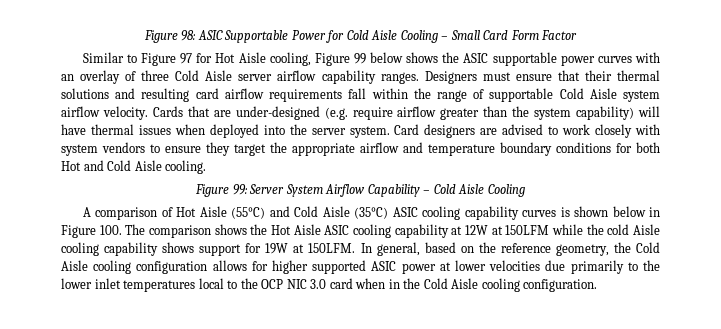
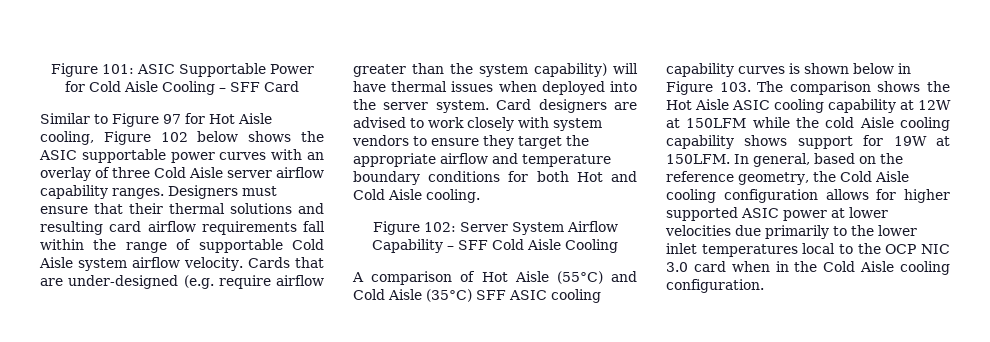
- Figure 98: ASIC Supportable Power for Cold Aisle Cooling – Small Card Form Factor
+ Figure 101: ASIC Supportable Power for Cold Aisle Cooling – SFF Card
- Similar to Figure 97 for Hot Aisle cooling, Figure 99 below shows the ASIC supportable power curves with an overlay of three Cold Aisle server airflow capability ranges.
+ Similar to Figure 97 for Hot Aisle cooling, Figure 102 below shows the ASIC supportable power curves with an overlay of three Cold Aisle server airflow capability ranges.
- Figure 99: Server System Airflow Capability – Cold Aisle Cooling
+ Figure 102: Server System Airflow Capability – SFF Cold Aisle Cooling
- A comparison of Hot Aisle (55°C) and Cold Aisle (35°C) ASIC cooling capability curves is shown below in Figure 100. The comparison shows the Hot Aisle ASIC cooling capability at 12W at 150LFM while the cold Aisle cooling capability shows support for 19W at 150LFM.
+ A comparison of Hot Aisle (55°C) and Cold Aisle (35°C) SFF ASIC cooling capability curves is shown below in Figure 103. The comparison shows the Hot Aisle ASIC cooling capability at 12W at 150LFM while the cold Aisle cooling capability shows support for 19W at 150LFM.

